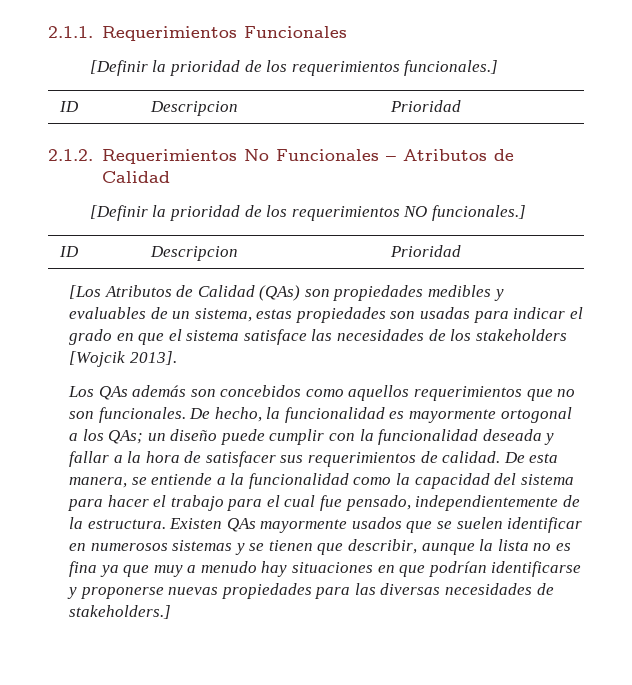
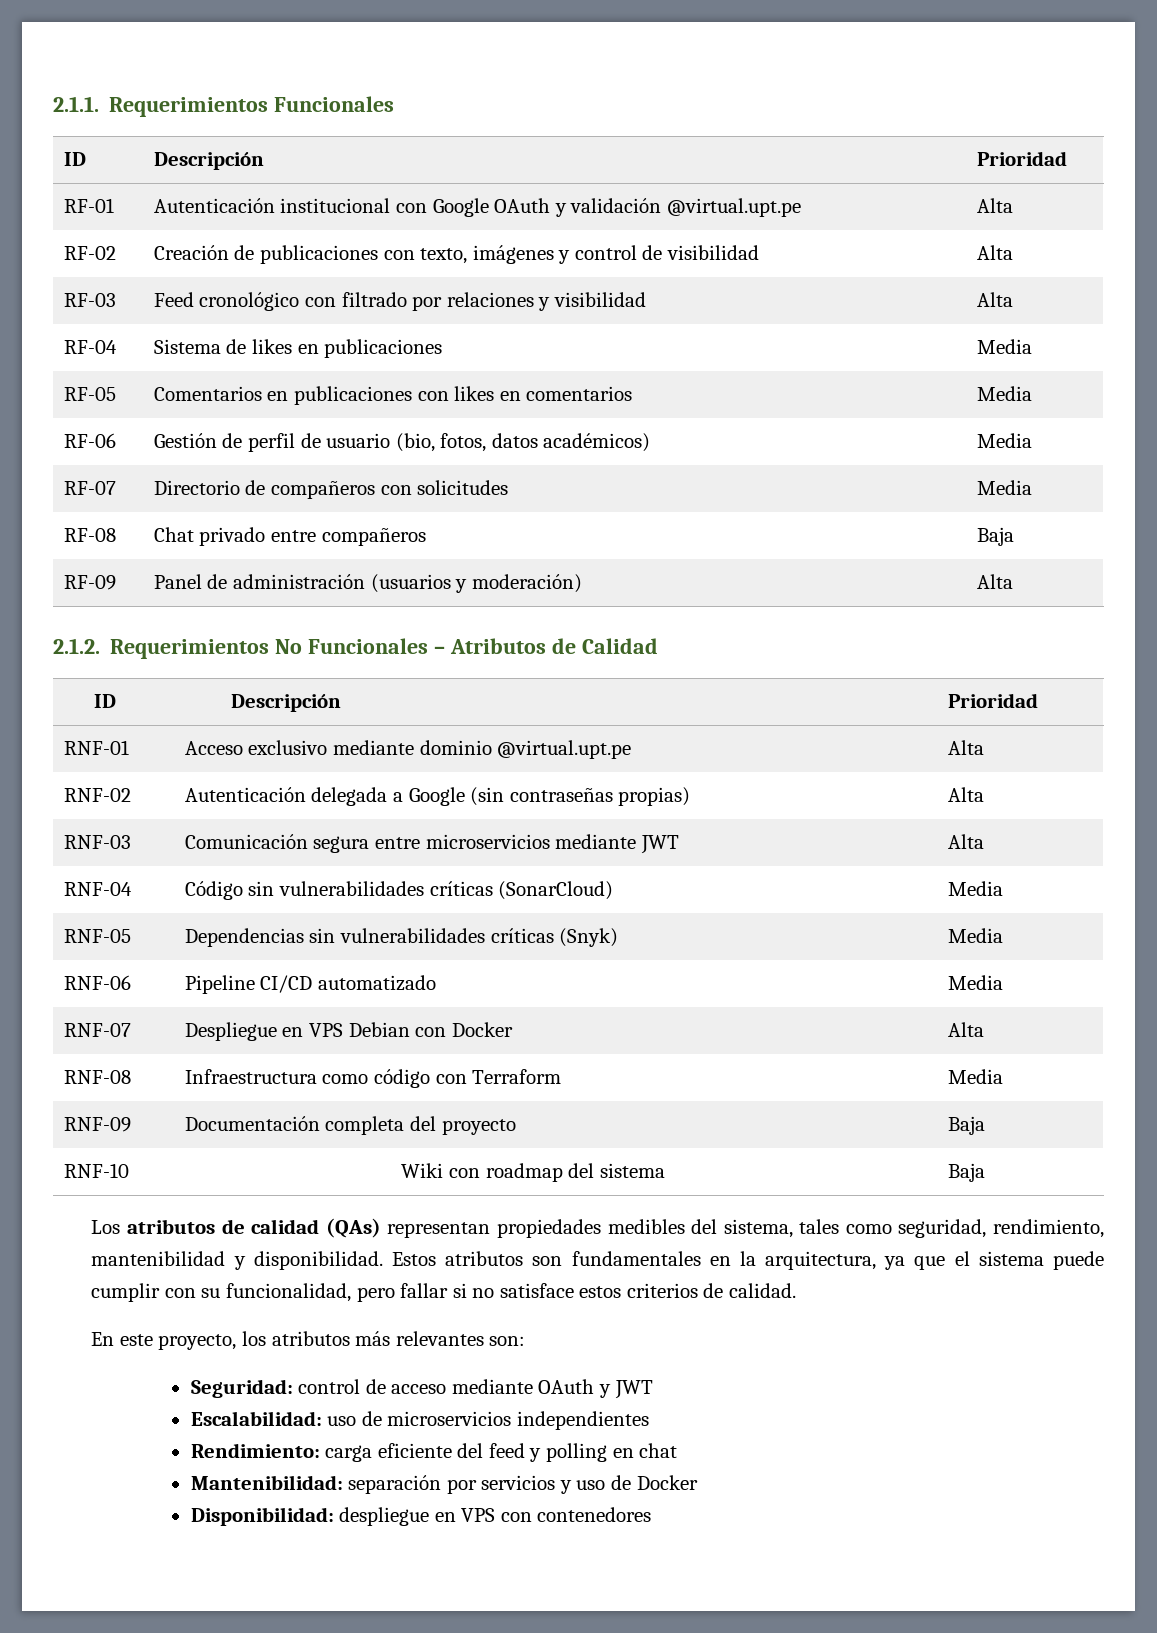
  2.1.1. Requerimientos Funcionales
- [Definir la prioridad de los requerimientos funcionales.]
- ID | Descripcion | Prioridad
+ ID | Descripción | Prioridad
+ RF-01 | Autenticación institucional con Google OAuth y validación @virtual.upt.pe | Alta
+ RF-02 | Creación de publicaciones con texto, imágenes y control de visibilidad | Alta
+ RF-03 | Feed cronológico con filtrado por relaciones y visibilidad | Alta
+ RF-04 | Sistema de likes en publicaciones | Media
+ RF-05 | Comentarios en publicaciones con likes en comentarios | Media
+ RF-06 | Gestión de perfil de usuario (bio, fotos, datos académicos) | Media
+ RF-07 | Directorio de compañeros con solicitudes | Media
+ RF-08 | Chat privado entre compañeros | Baja
+ RF-09 | Panel de administración (usuarios y moderación) | Alta
  2.1.2. Requerimientos No Funcionales – Atributos de Calidad
- [Definir la prioridad de los requerimientos NO funcionales.]
- ID | Descripcion | Prioridad
- [Los Atributos de Calidad (QAs) son propiedades medibles y evaluables de un sistema, estas propiedades son usadas para indicar el grado en que el sistema satisface las necesidades de los stakeholders [Wojcik 2013].
- Los QAs además son concebidos como aquellos requerimientos que no son funcionales. De hecho, la funcionalidad es mayormente ortogonal a los QAs; un diseño puede cumplir con la funcionalidad deseada y fallar a la hora de satisfacer sus requerimientos de calidad. De esta manera, se entiende a la funcionalidad como la capacidad del sistema para hacer el trabajo para el cual fue pensado, independientemente de la estructura. Existen QAs mayormente usados que se suelen identificar en numerosos sistemas y se tienen que describir, aunque la lista no es fina ya que muy a menudo hay situaciones en que podrían identificarse y proponerse nuevas propiedades para las diversas necesidades de stakeholders.]
+ ID | Descripción | Prioridad
+ RNF-01 | Acceso exclusivo mediante dominio @virtual.upt.pe | Alta
+ RNF-02 | Autenticación delegada a Google (sin contraseñas propias) | Alta
+ RNF-03 | Comunicación segura entre microservicios mediante JWT | Alta
+ RNF-04 | Código sin vulnerabilidades críticas (SonarCloud) | Media
+ RNF-05 | Dependencias sin vulnerabilidades críticas (Snyk) | Media
+ RNF-06 | Pipeline CI/CD automatizado | Media
+ RNF-07 | Despliegue en VPS Debian con Docker | Alta
+ RNF-08 | Infraestructura como código con Terraform | Media
+ RNF-09 | Documentación completa del proyecto | Baja
+ RNF-10 | Wiki con roadmap del sistema | Baja
+ Los atributos de calidad (QAs) representan propiedades medibles del sistema, tales como seguridad, rendimiento, mantenibilidad y disponibilidad. Estos atributos son fundamentales en la arquitectura, ya que el sistema puede cumplir con su funcionalidad, pero fallar si no satisface estos criterios de calidad.
+ En este proyecto, los atributos más relevantes son:
+ Seguridad: control de acceso mediante OAuth y JWT
+ Escalabilidad: uso de microservicios independientes
+ Rendimiento: carga eficiente del feed y polling en chat
+ Mantenibilidad: separación por servicios y uso de Docker
+ Disponibilidad: despliegue en VPS con contenedores

